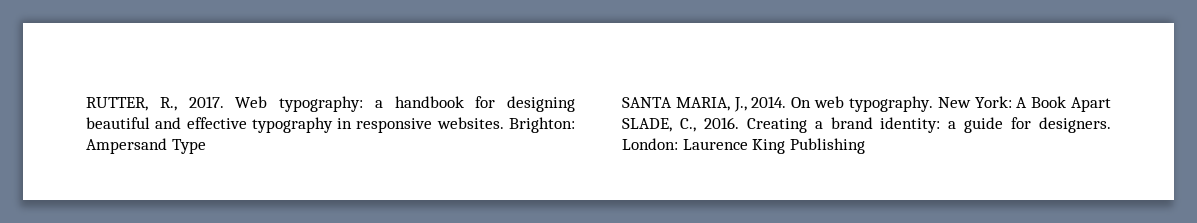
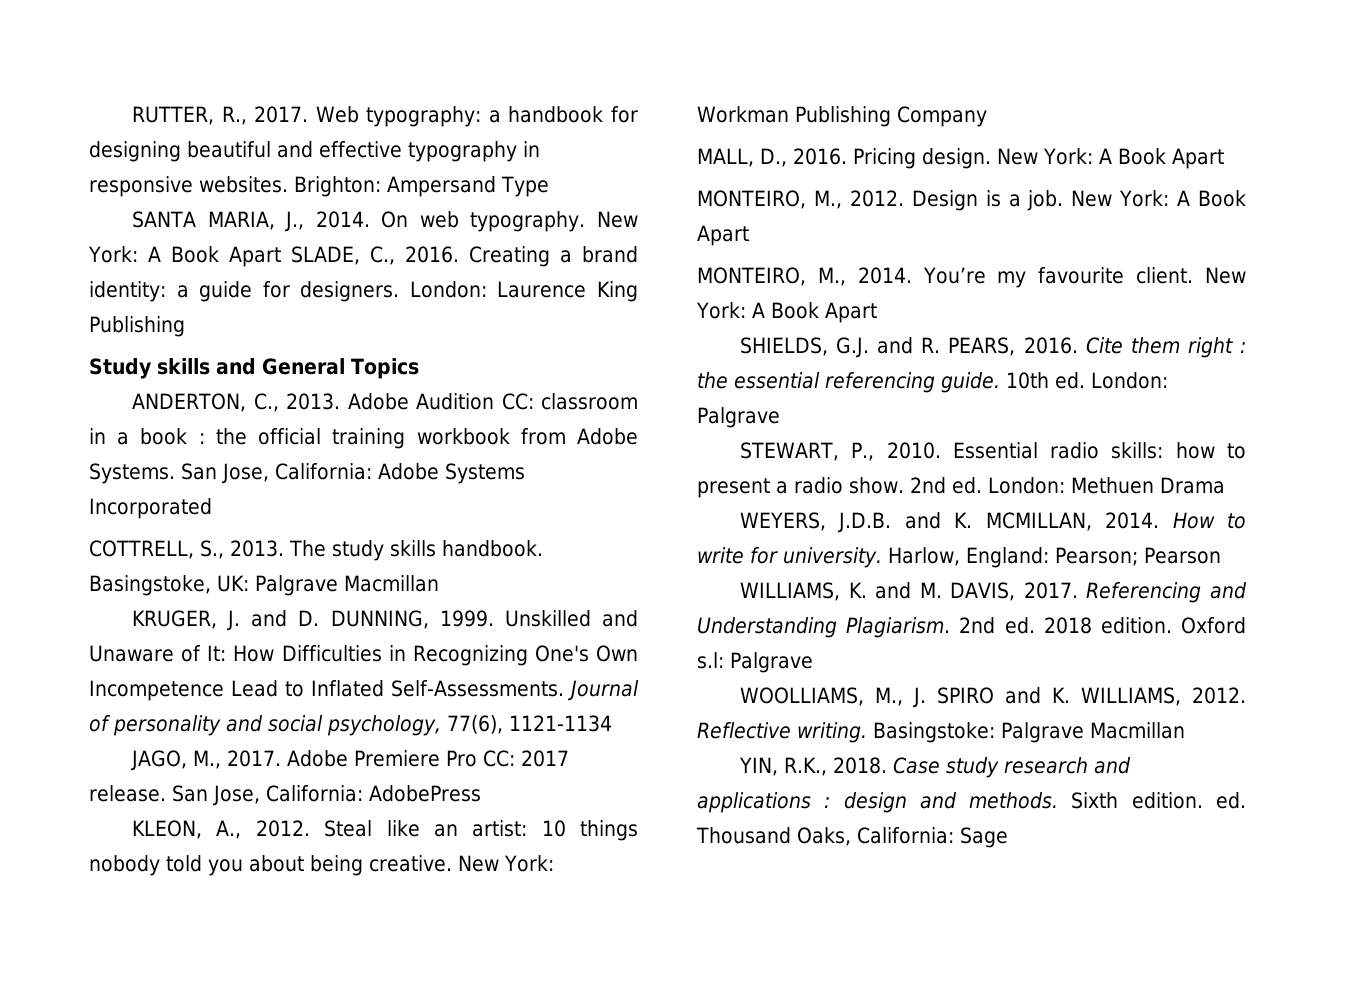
+ Study skills and General Topics
+ ANDERTON, C., 2013. Adobe Audition CC: classroom in a book : the official training workbook from Adobe Systems. San Jose, California: Adobe Systems Incorporated
+ COTTRELL, S., 2013. The study skills handbook. Basingstoke, UK: Palgrave Macmillan
+ KRUGER, J. and D. DUNNING, 1999. Unskilled and Unaware of It: How Difficulties in Recognizing One's Own Incompetence Lead to Inflated Self-Assessments. Journal of personality and social psychology, 77(6), 1121-1134
+ JAGO, M., 2017. Adobe Premiere Pro CC: 2017 release. San Jose, California: AdobePress
+ KLEON, A., 2012. Steal like an artist: 10 things nobody told you about being creative. New York: Workman Publishing Company
+ MALL, D., 2016. Pricing design. New York: A Book Apart
+ MONTEIRO, M., 2012. Design is a job. New York: A Book Apart
+ MONTEIRO, M., 2014. You’re my favourite client. New York: A Book Apart
+ SHIELDS, G.J. and R. PEARS, 2016. Cite them right : the essential referencing guide. 10th ed. London: Palgrave
+ STEWART, P., 2010. Essential radio skills: how to present a radio show. 2nd ed. London: Methuen Drama
+ WEYERS, J.D.B. and K. MCMILLAN, 2014. How to write for university. Harlow, England: Pearson; Pearson
+ WILLIAMS, K. and M. DAVIS, 2017. Referencing and Understanding Plagiarism. 2nd ed. 2018 edition. Oxford s.l: Palgrave
+ WOOLLIAMS, M., J. SPIRO and K. WILLIAMS, 2012. Reflective writing. Basingstoke: Palgrave Macmillan
+ YIN, R.K., 2018. Case study research and applications : design and methods. Sixth edition. ed. Thousand Oaks, California: Sage

